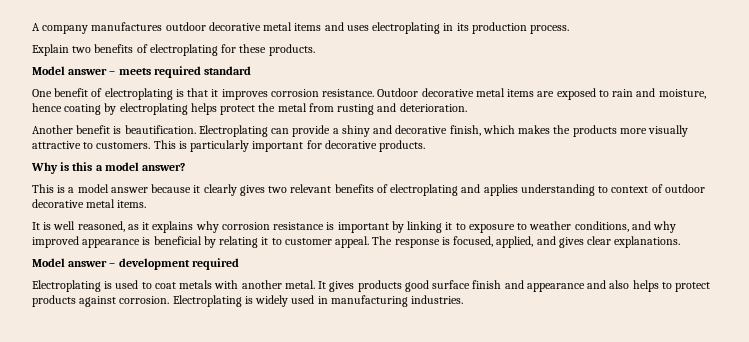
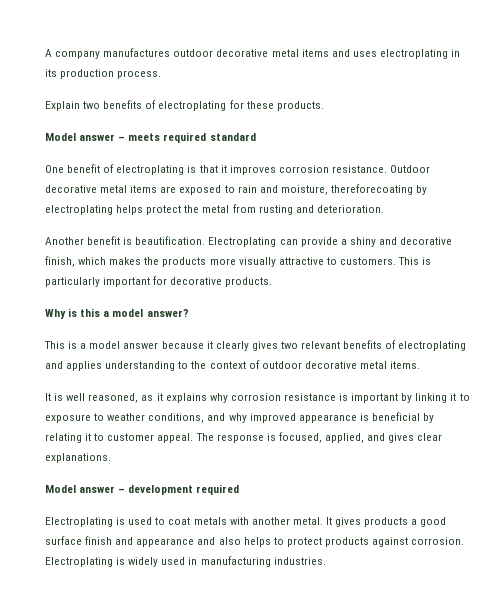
- Outdoor decorative metal items are exposed to rain and moisture, hence coating by electroplating helps protect the metal from rusting and deterioration.
+ Outdoor decorative metal items are exposed to rain and moisture, thereforecoating by electroplating helps protect the metal from rusting and deterioration.
- This is a model answer because it clearly gives two relevant benefits of electroplating and applies understanding to context of outdoor decorative metal items.
+ This is a model answer because it clearly gives two relevant benefits of electroplating and applies understanding to the context of outdoor decorative metal items.
- It gives products good surface finish and appearance and also helps to protect products against corrosion.
+ It gives products a good surface finish and appearance and also helps to protect products against corrosion.

